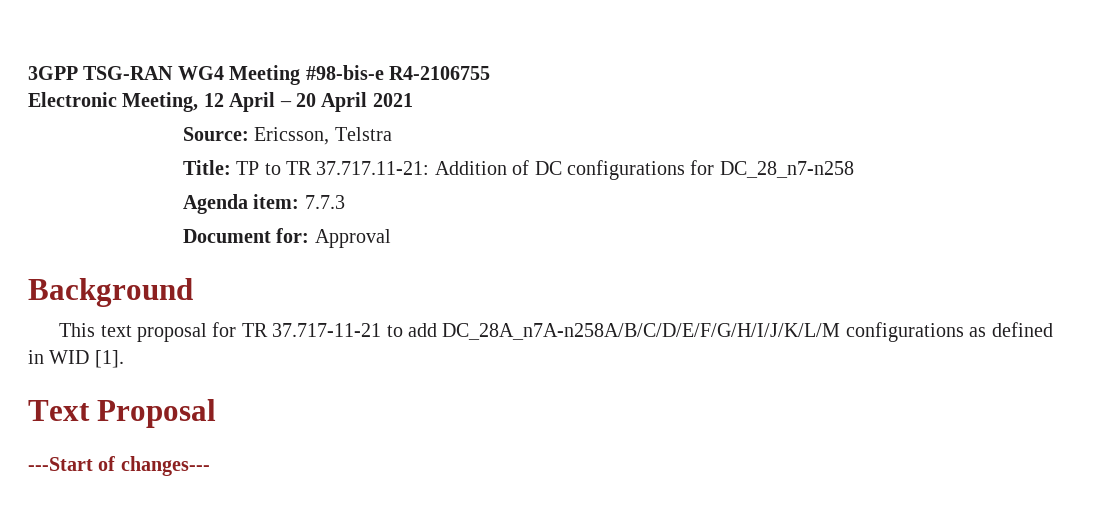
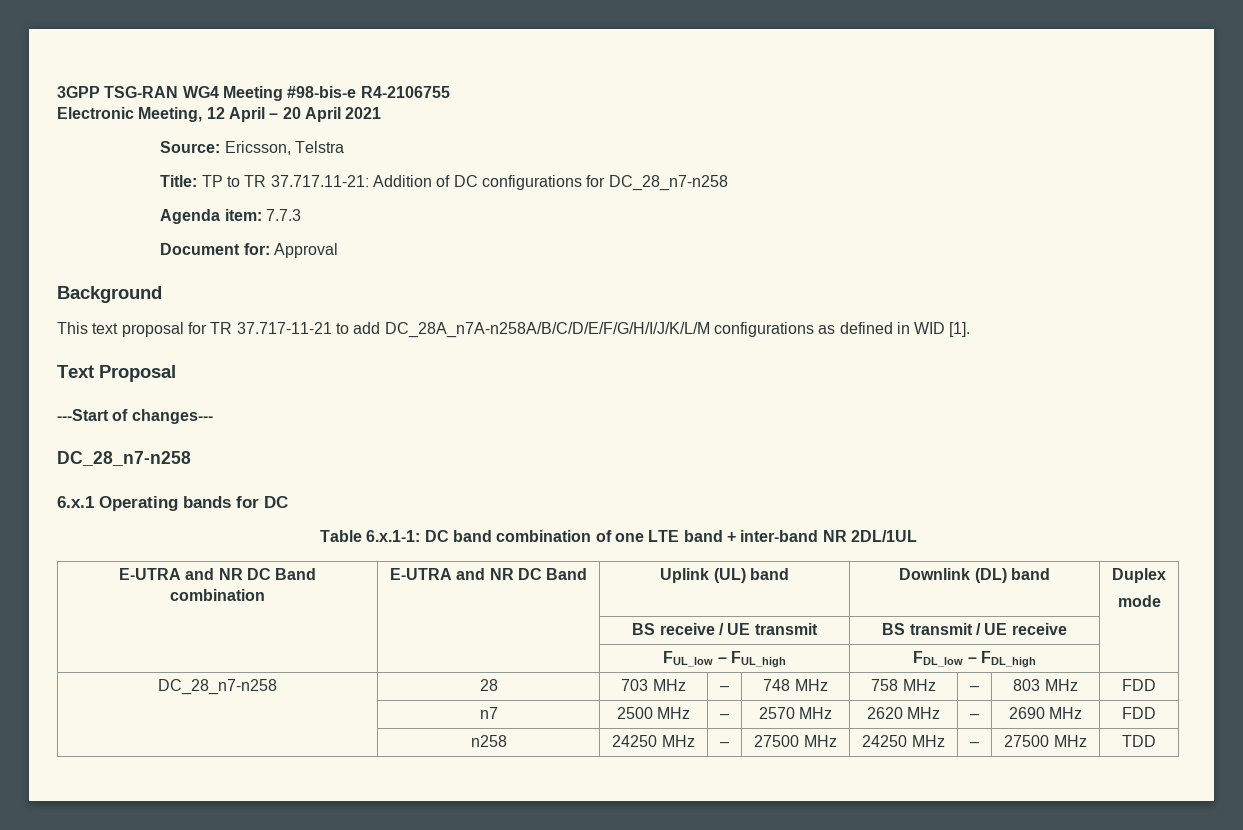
  ---Start of changes---
+ DC_28_n7-n258
+ 6.x.1 Operating bands for DC
+ Table 6.x.1-1: DC band combination of one LTE band + inter-band NR 2DL/1UL
+ E-UTRA and NR DC Band combination | E-UTRA and NR DC Band | Uplink (UL) band | Downlink (DL) band | Duplex
+ mode
+ | | BS receive / UE transmit | BS transmit / UE receive |
+ | | FUL_low – FUL_high | FDL_low – FDL_high |
+ DC_28_n7-n258 | 28 | 703 MHz | – | 748 MHz | 758 MHz | – | 803 MHz | FDD
+ | n7 | 2500 MHz | – | 2570 MHz | 2620 MHz | – | 2690 MHz | FDD
+ | n258 | 24250 MHz | – | 27500 MHz | 24250 MHz | – | 27500 MHz | TDD

